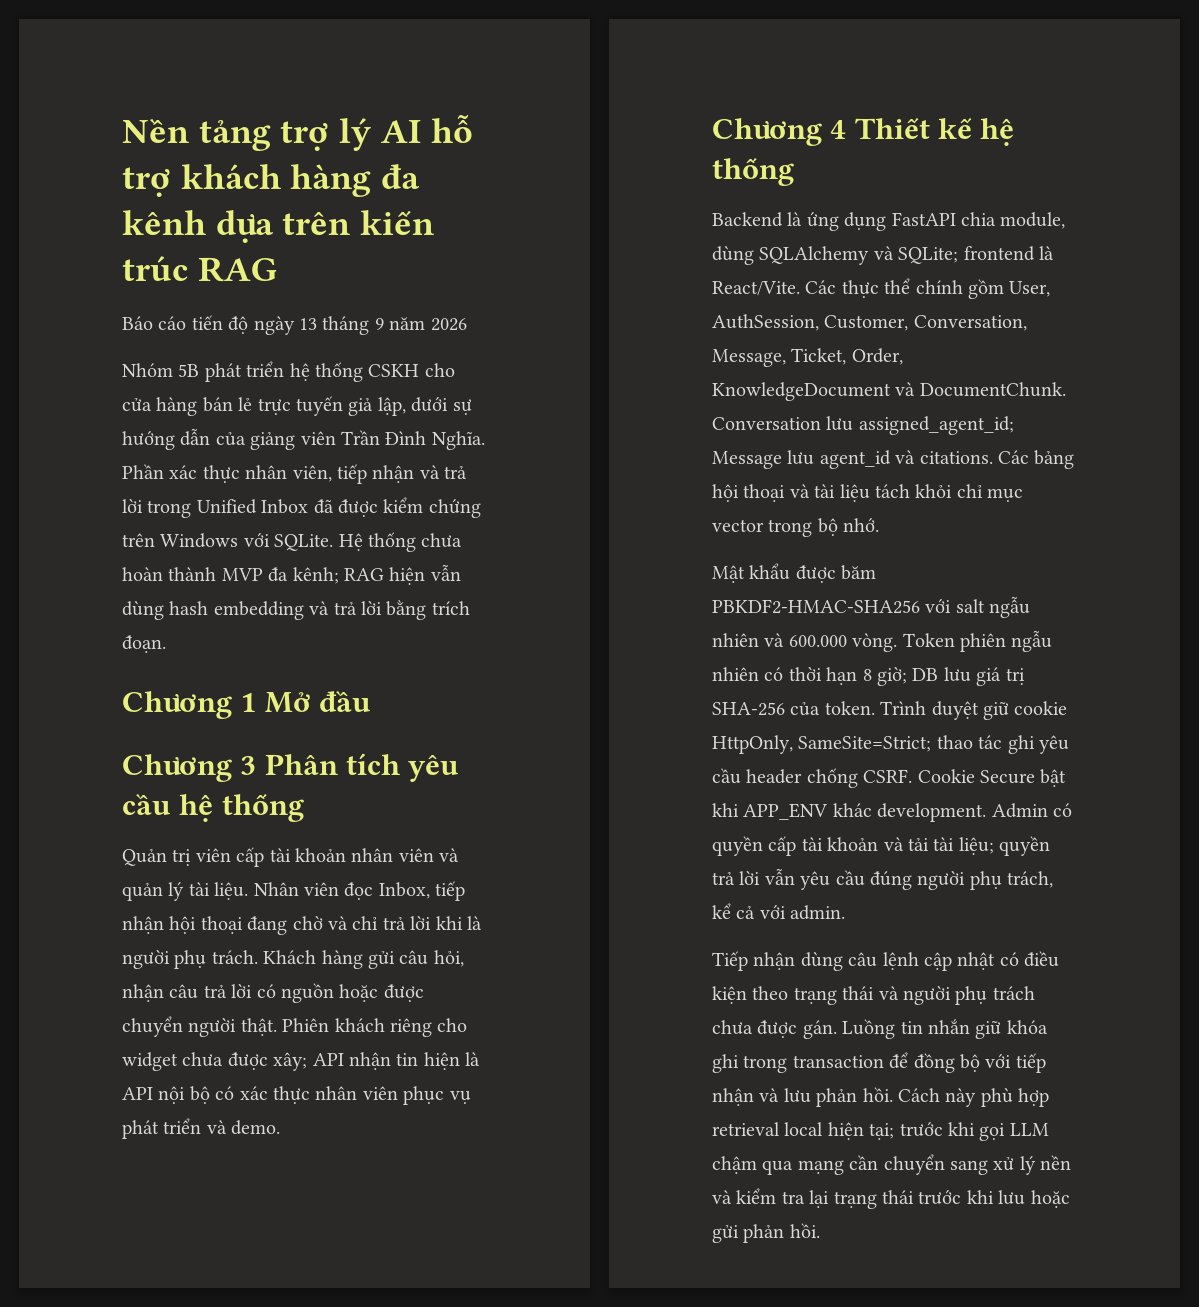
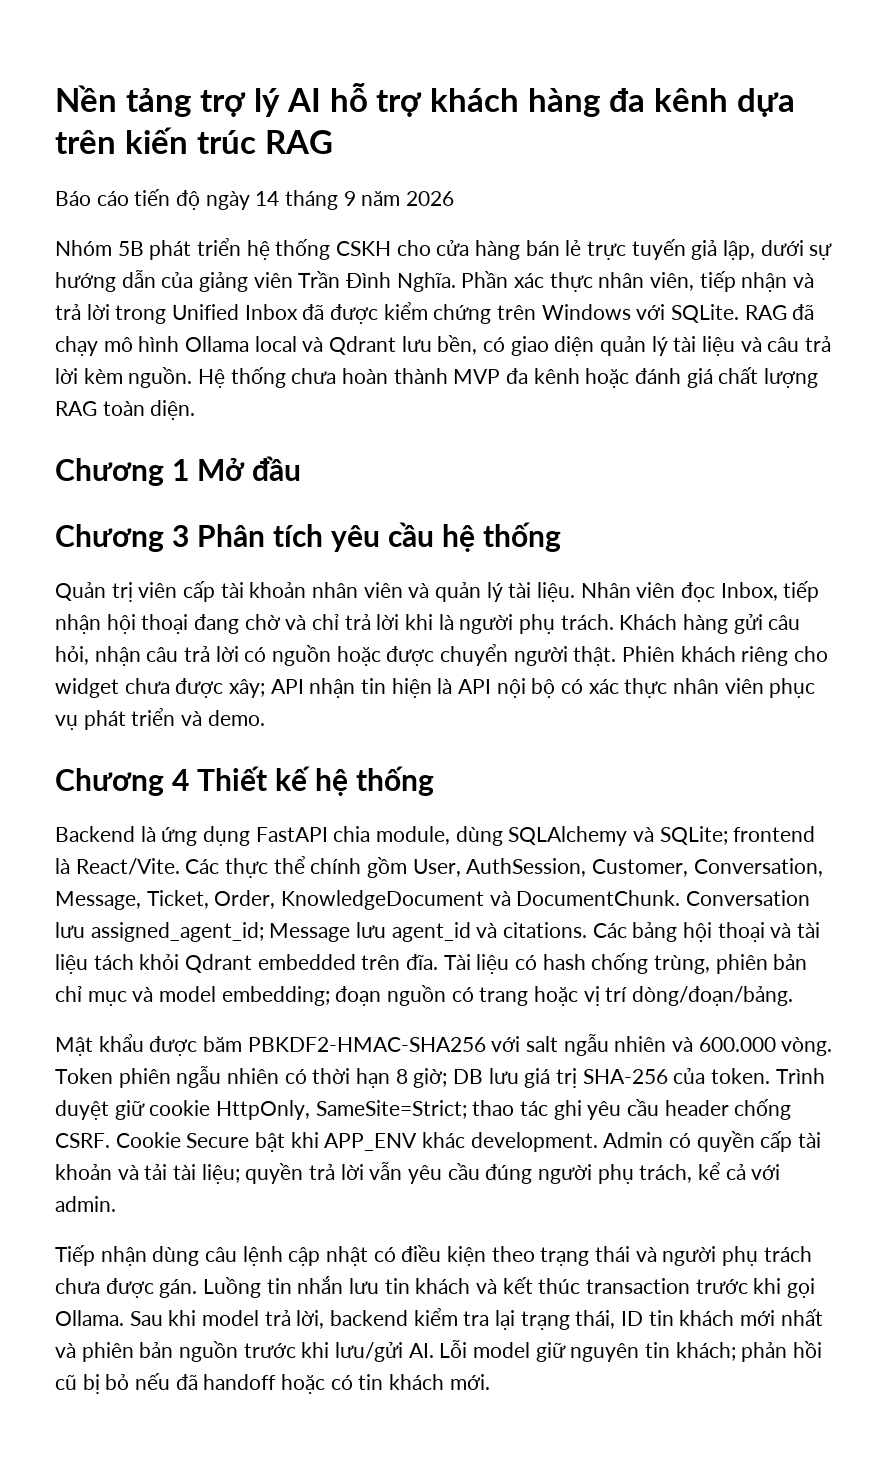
- Báo cáo tiến độ ngày 13 tháng 9 năm 2026
+ Báo cáo tiến độ ngày 14 tháng 9 năm 2026
+ RAG đã chạy mô hình Ollama local và Qdrant lưu bền, có giao diện quản lý tài liệu và câu trả lời kèm nguồn.
- Hệ thống chưa hoàn thành MVP đa kênh; RAG hiện vẫn dùng hash embedding và trả lời bằng trích đoạn.
+ Hệ thống chưa hoàn thành MVP đa kênh hoặc đánh giá chất lượng RAG toàn diện.
- Các bảng hội thoại và tài liệu tách khỏi chỉ mục vector trong bộ nhớ.
+ Các bảng hội thoại và tài liệu tách khỏi Qdrant embedded trên đĩa. Tài liệu có hash chống trùng, phiên bản chỉ mục và model embedding; đoạn nguồn có trang hoặc vị trí dòng/đoạn/bảng.
- Luồng tin nhắn giữ khóa ghi trong transaction để đồng bộ với tiếp nhận và lưu phản hồi. Cách này phù hợp retrieval local hiện tại; trước khi gọi LLM chậm qua mạng cần chuyển sang xử lý nền và kiểm tra lại trạng thái trước khi lưu hoặc gửi phản hồi.
+ Luồng tin nhắn lưu tin khách và kết thúc transaction trước khi gọi Ollama. Sau khi model trả lời, backend kiểm tra lại trạng thái, ID tin khách mới nhất và phiên bản nguồn trước khi lưu/gửi AI. Lỗi model giữ nguyên tin khách; phản hồi cũ bị bỏ nếu đã handoff hoặc có tin khách mới.

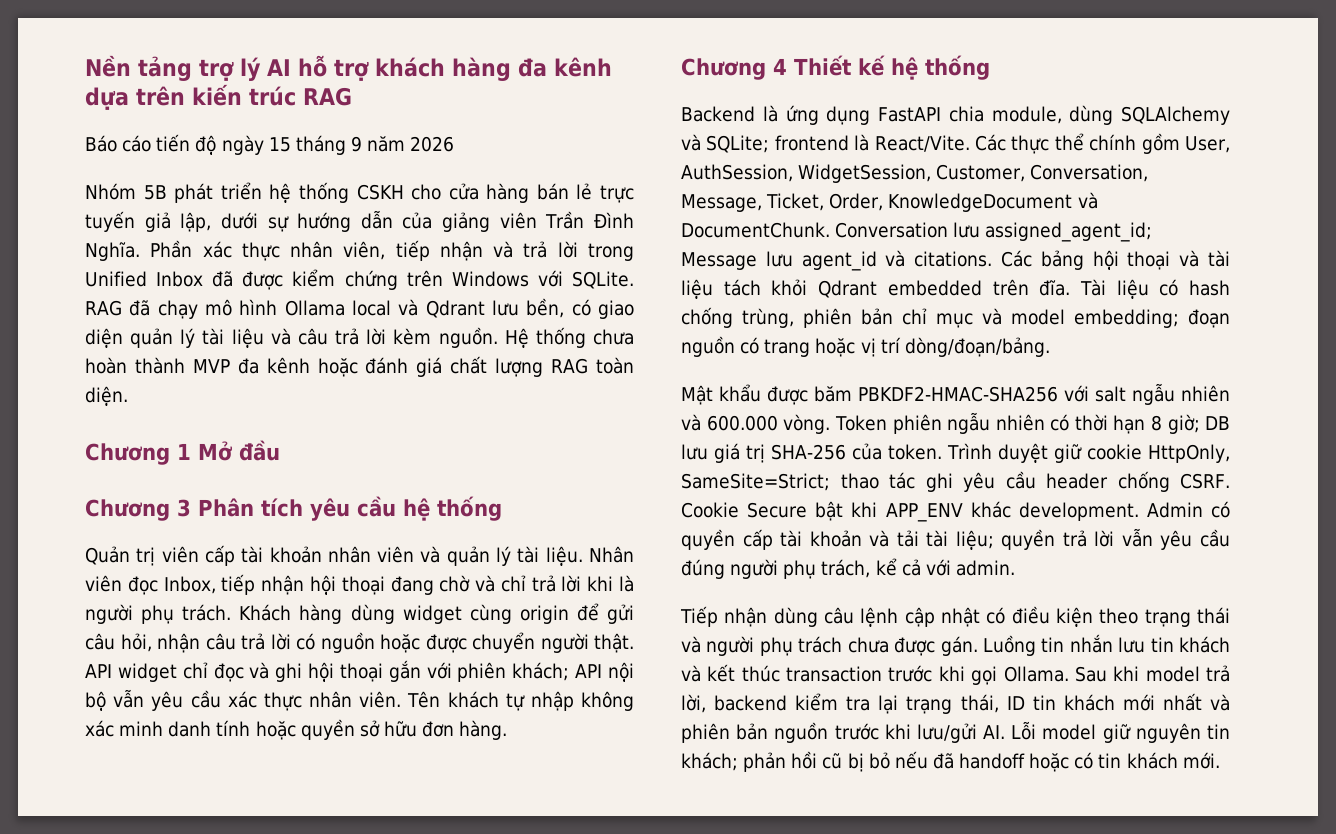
- Báo cáo tiến độ ngày 14 tháng 9 năm 2026
+ Báo cáo tiến độ ngày 15 tháng 9 năm 2026
- Khách hàng gửi câu hỏi, nhận câu trả lời có nguồn hoặc được chuyển người thật.
+ Khách hàng dùng widget cùng origin để gửi câu hỏi, nhận câu trả lời có nguồn hoặc được chuyển người thật.
- Phiên khách riêng cho widget chưa được xây; API nhận tin hiện là API nội bộ có xác thực nhân viên phục vụ phát triển và demo.
+ API widget chỉ đọc và ghi hội thoại gắn với phiên khách; API nội bộ vẫn yêu cầu xác thực nhân viên. Tên khách tự nhập không xác minh danh tính hoặc quyền sở hữu đơn hàng.
- Các thực thể chính gồm User, AuthSession, Customer, Conversation, Message, Ticket, Order, KnowledgeDocument và DocumentChunk.
+ Các thực thể chính gồm User, AuthSession, WidgetSession, Customer, Conversation, Message, Ticket, Order, KnowledgeDocument và DocumentChunk.

